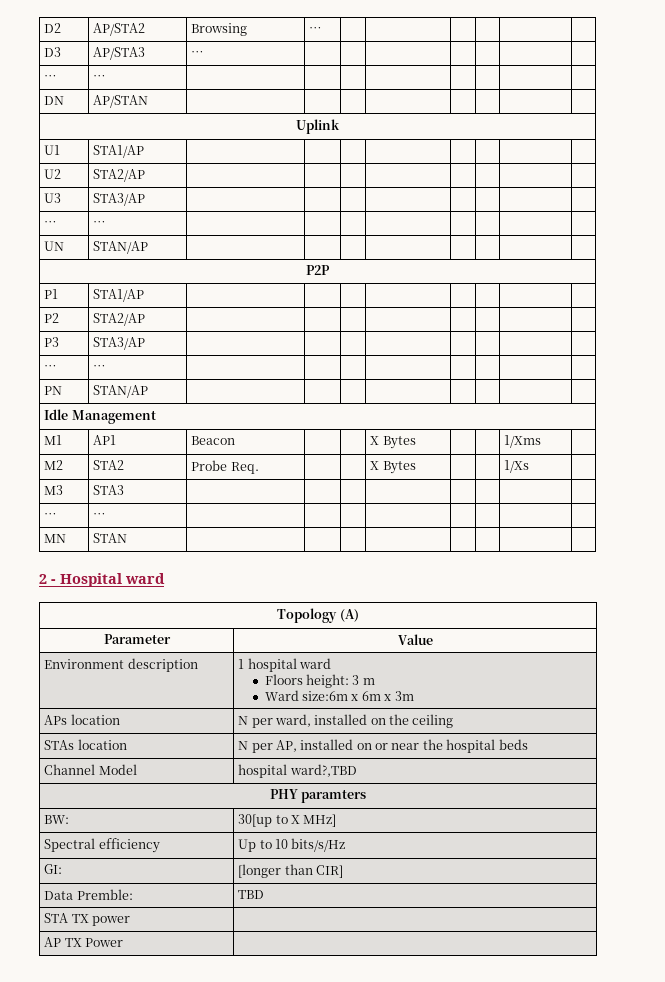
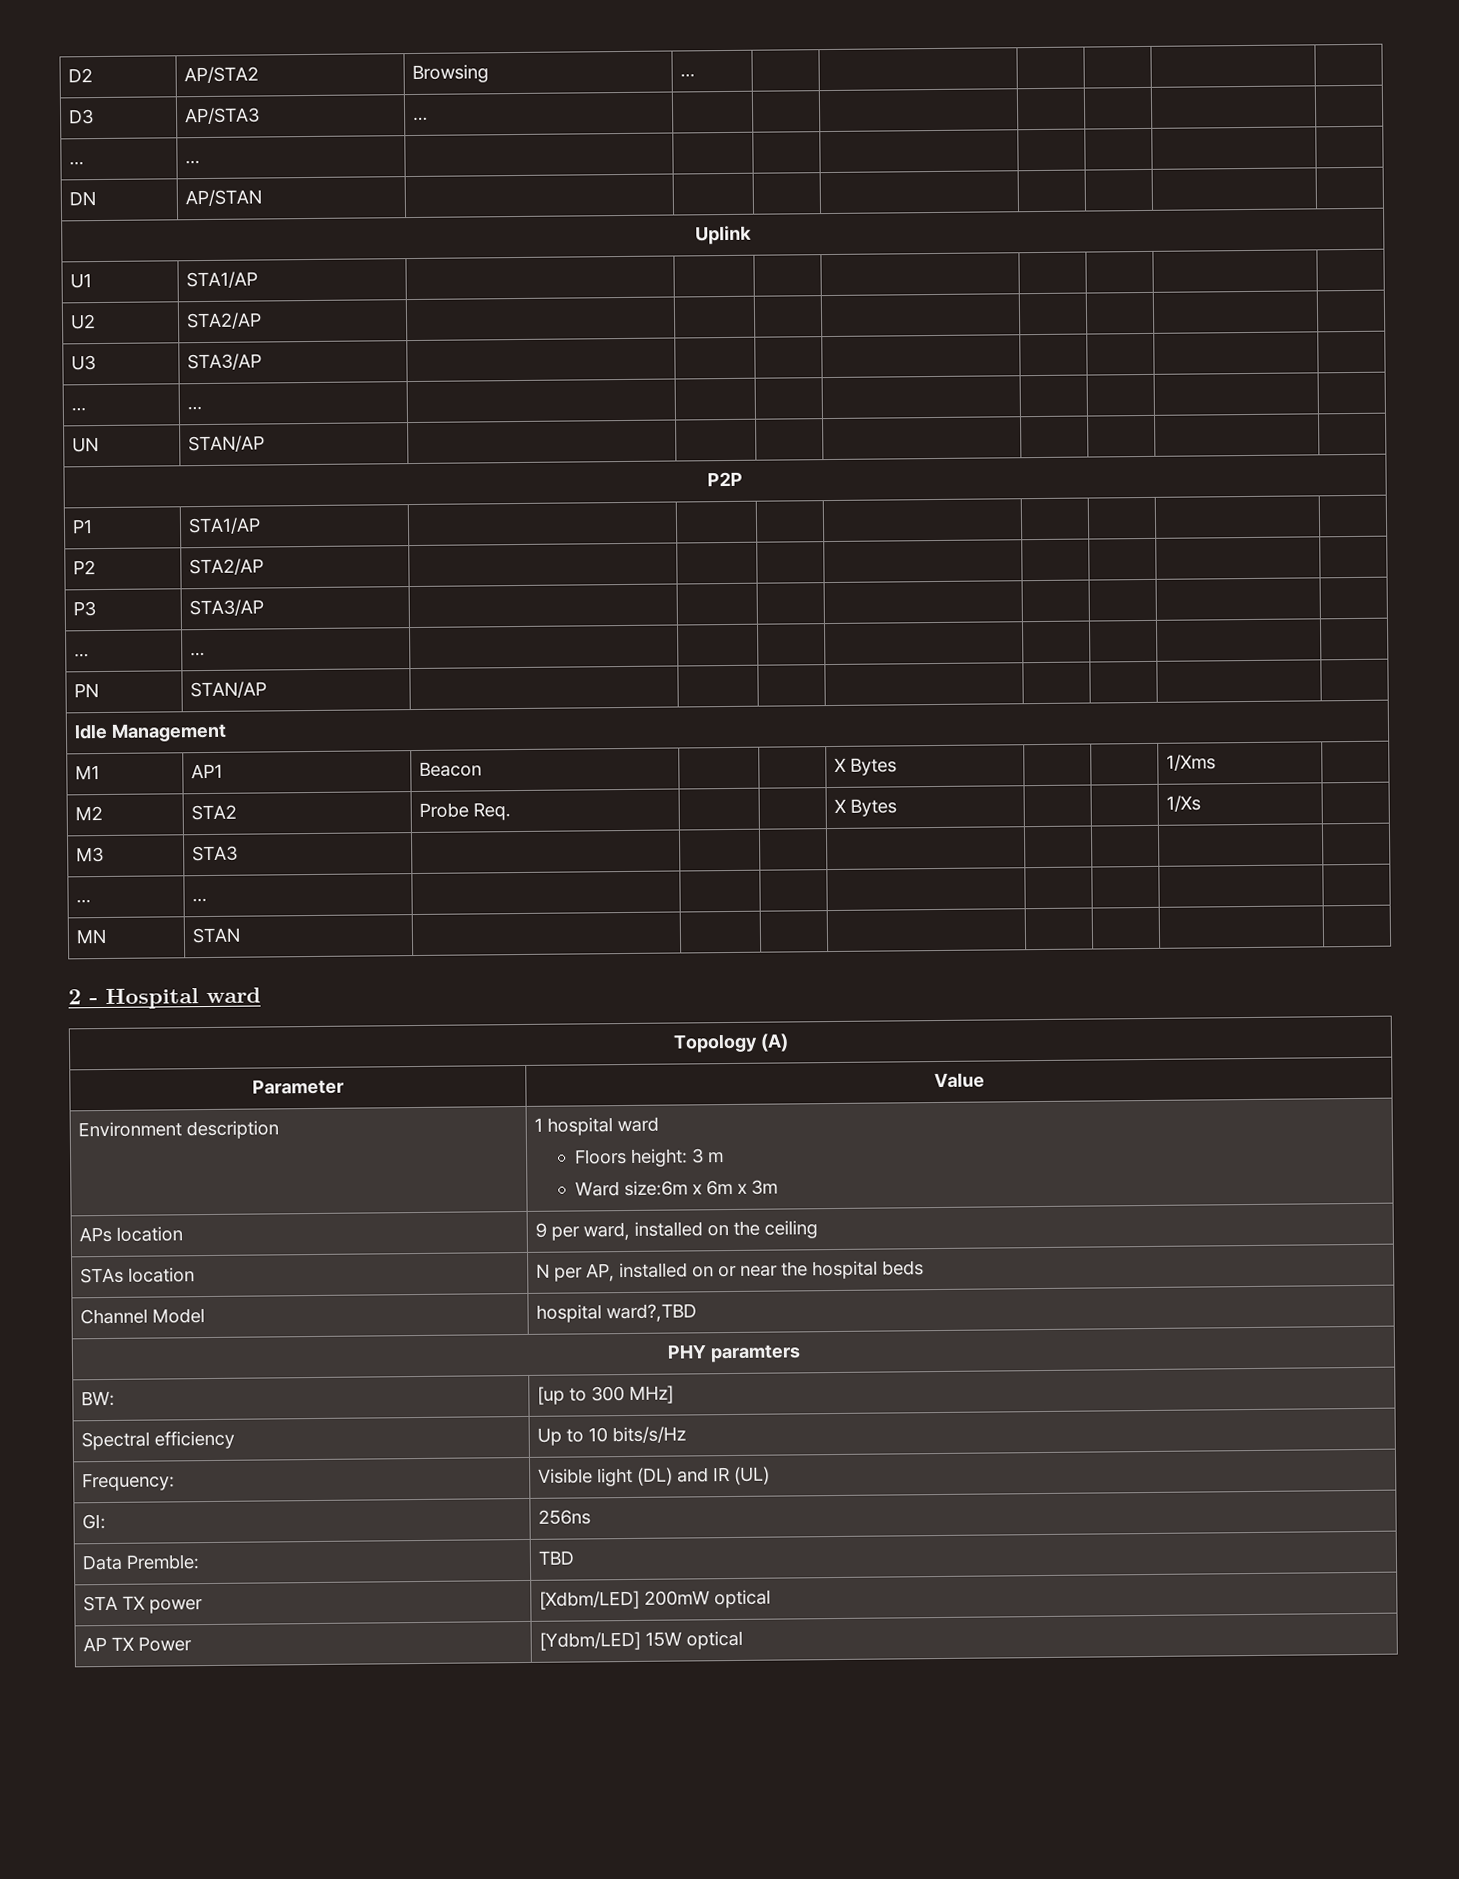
- APs location | N per ward, installed on the ceiling
+ APs location | 9 per ward, installed on the ceiling
- BW: | 30[up to X MHz]
+ BW: | [up to 300 MHz]
- GI: | [longer than CIR]
+ Frequency: | Visible light (DL) and IR (UL)
+ GI: | 256ns
- STA TX power |
+ STA TX power | [Xdbm/LED] 200mW optical
- AP TX Power |
+ AP TX Power | [Ydbm/LED] 15W optical

